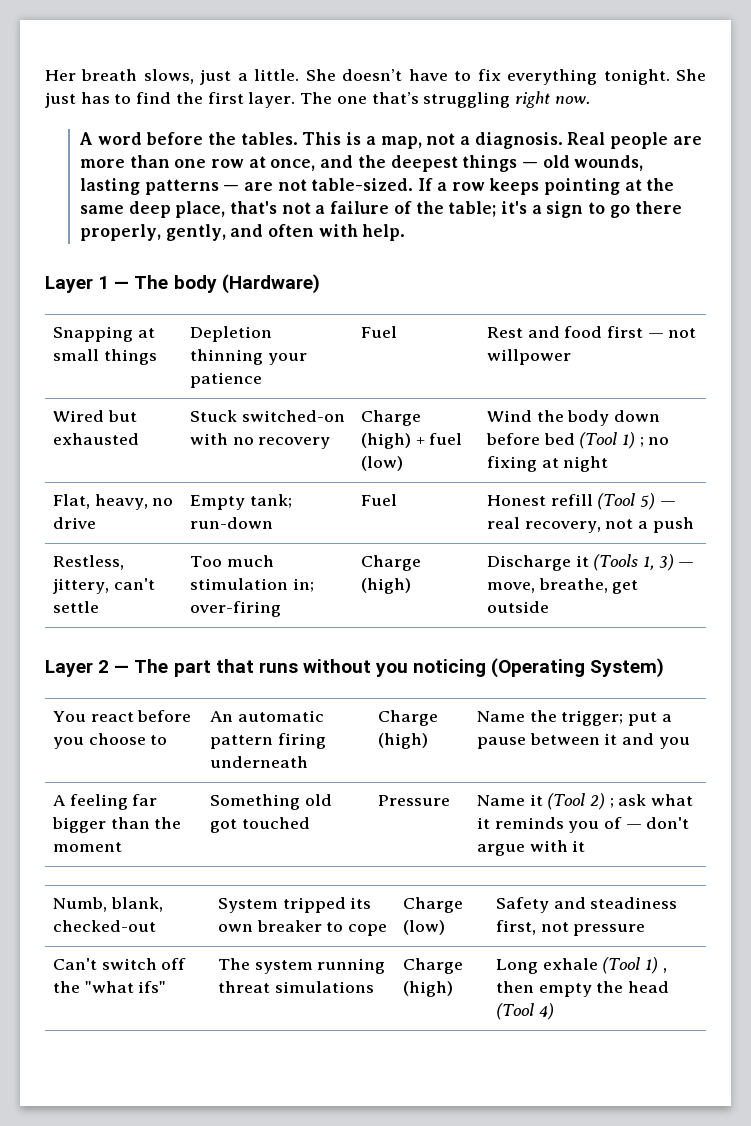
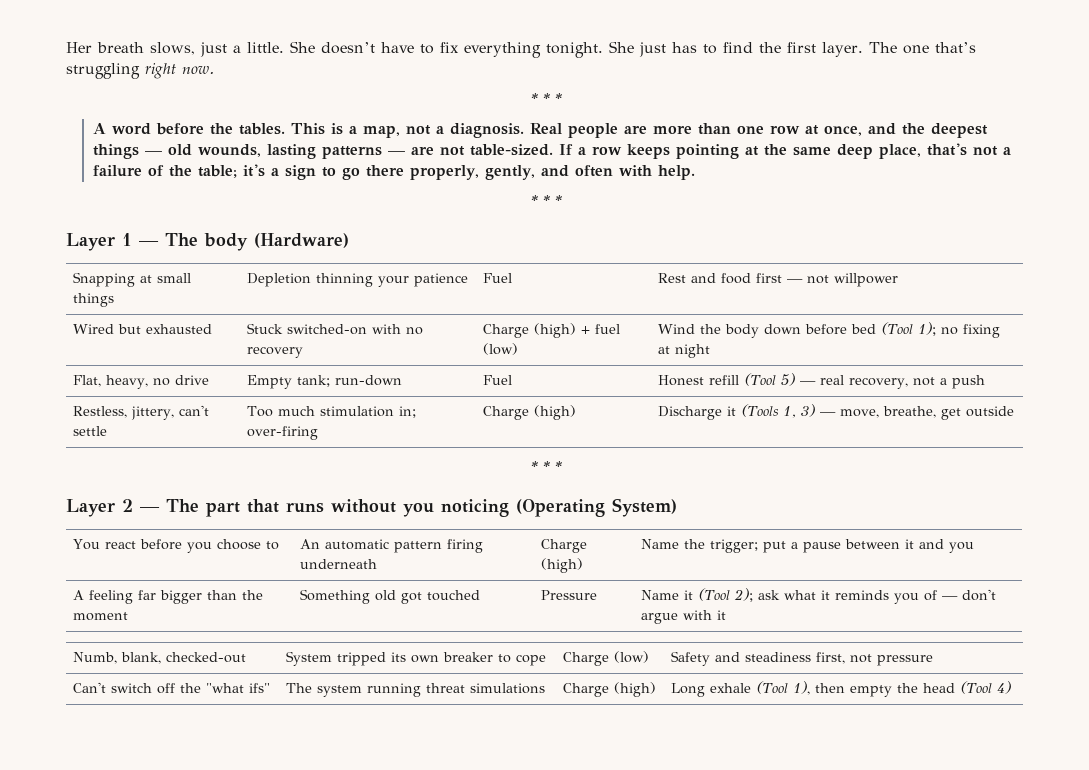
  The one that’s struggling right now.
+ * * *
  If a row keeps pointing at the same deep place, that's not a failure of the table; it's a sign to go there properly, gently, and often with help.
+ * * *
- Wired but exhausted | Stuck switched-on with no recovery | Charge (high) + fuel (low) | Wind the body down before bed (Tool 1) ; no fixing at night
+ Wired but exhausted | Stuck switched-on with no recovery | Charge (high) + fuel (low) | Wind the body down before bed (Tool 1); no fixing at night
  Restless, jittery, can't settle | Too much stimulation in; over-firing | Charge (high) | Discharge it (Tools 1, 3) — move, breathe, get outside
+ * * *
- A feeling far bigger than the moment | Something old got touched | Pressure | Name it (Tool 2) ; ask what it reminds you of — don't argue with it
+ A feeling far bigger than the moment | Something old got touched | Pressure | Name it (Tool 2); ask what it reminds you of — don't argue with it
- Can't switch off the "what ifs" | The system running threat simulations | Charge (high) | Long exhale (Tool 1) , then empty the head (Tool 4)
+ Can't switch off the "what ifs" | The system running threat simulations | Charge (high) | Long exhale (Tool 1), then empty the head (Tool 4)

